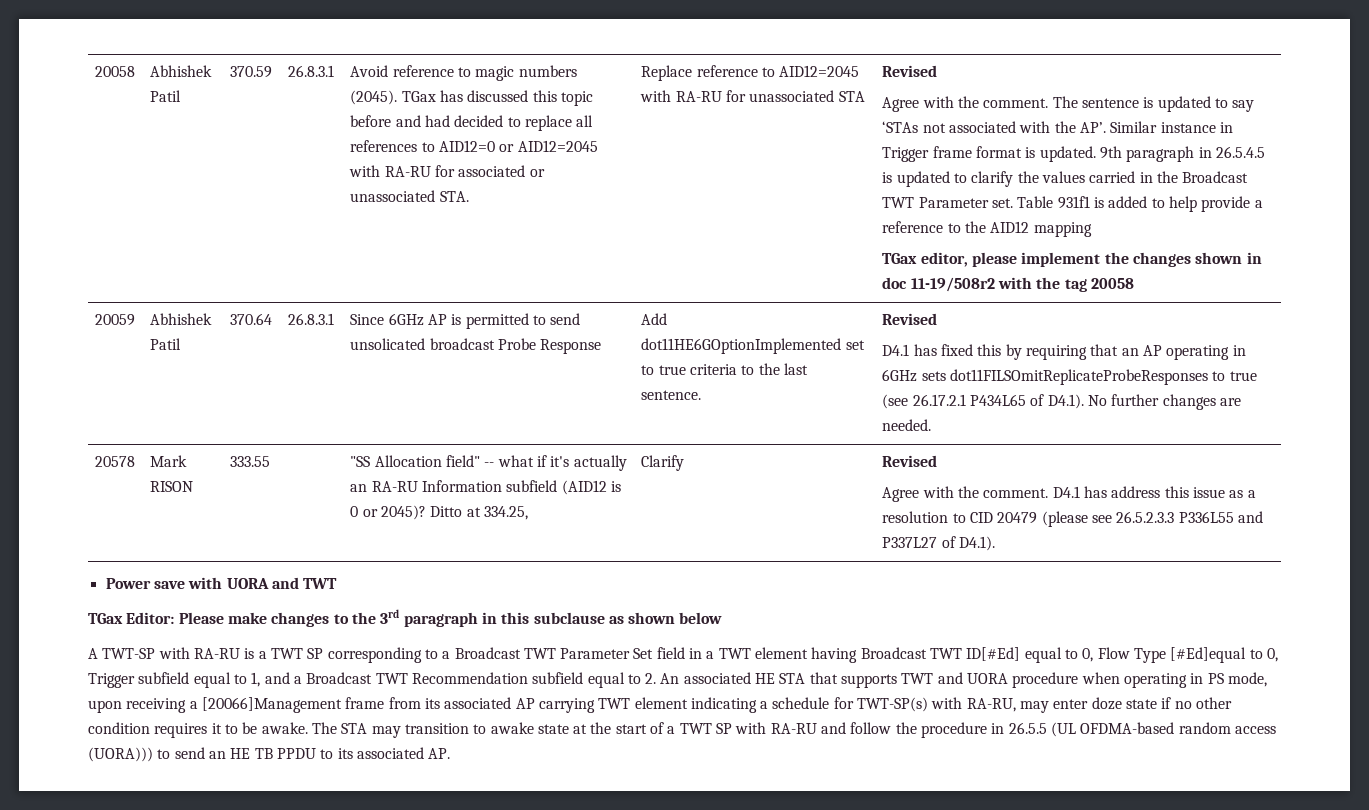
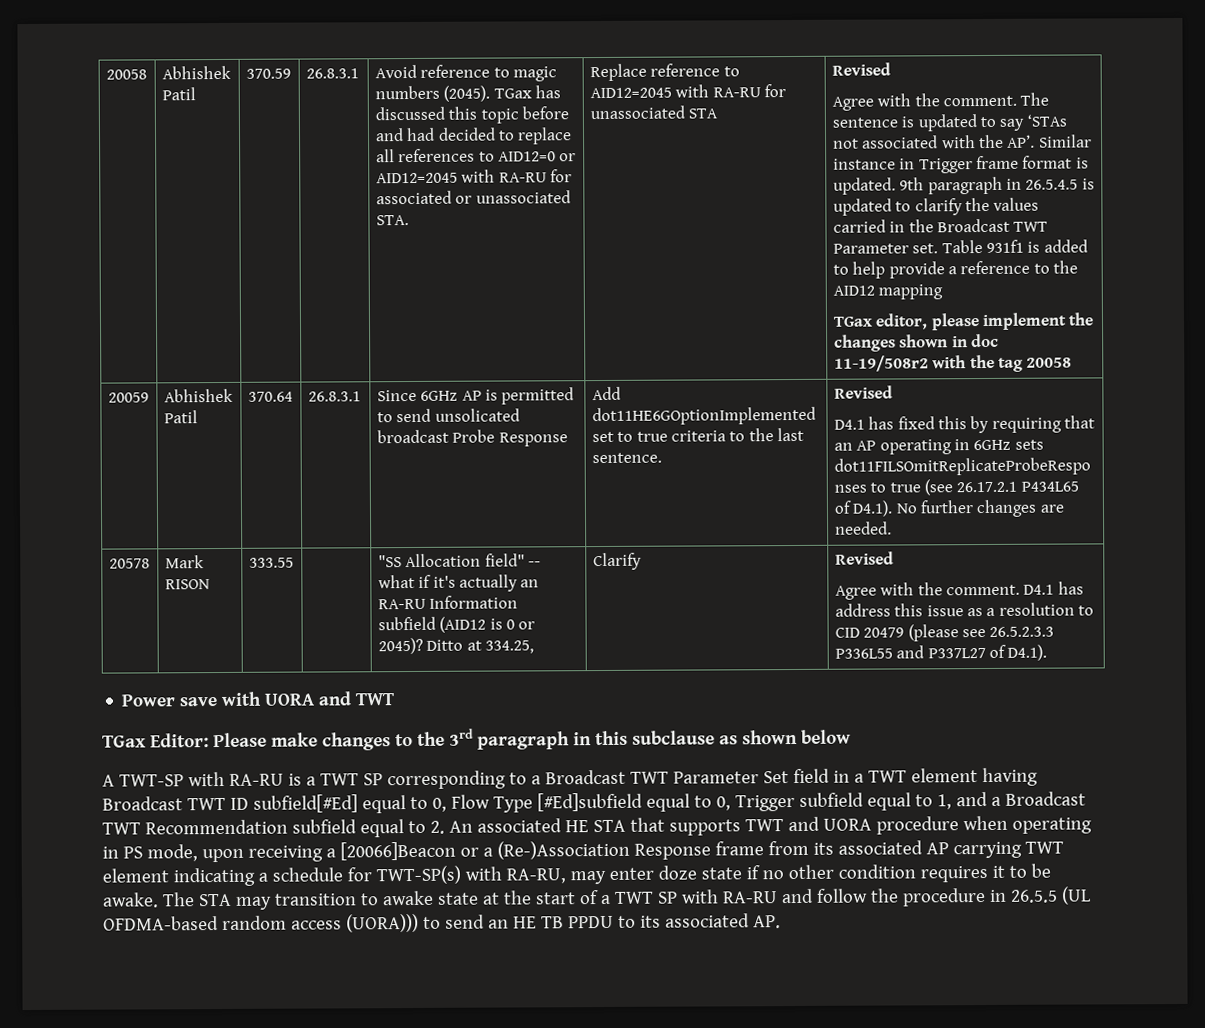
- A TWT-SP with RA-RU is a TWT SP corresponding to a Broadcast TWT Parameter Set field in a TWT element having Broadcast TWT ID[#Ed] equal to 0, Flow Type [#Ed]equal to 0, Trigger subfield equal to 1, and a Broadcast TWT Recommendation subfield equal to 2. An associated HE STA that supports TWT and UORA procedure when operating in PS mode, upon receiving a [20066]Management frame from its associated AP carrying TWT element indicating a schedule for TWT-SP(s) with RA-RU, may enter doze state if no other condition requires it to be awake.
+ A TWT-SP with RA-RU is a TWT SP corresponding to a Broadcast TWT Parameter Set field in a TWT element having Broadcast TWT ID subfield[#Ed] equal to 0, Flow Type [#Ed]subfield equal to 0, Trigger subfield equal to 1, and a Broadcast TWT Recommendation subfield equal to 2. An associated HE STA that supports TWT and UORA procedure when operating in PS mode, upon receiving a [20066]Beacon or a (Re-)Association Response frame from its associated AP carrying TWT element indicating a schedule for TWT-SP(s) with RA-RU, may enter doze state if no other condition requires it to be awake.

